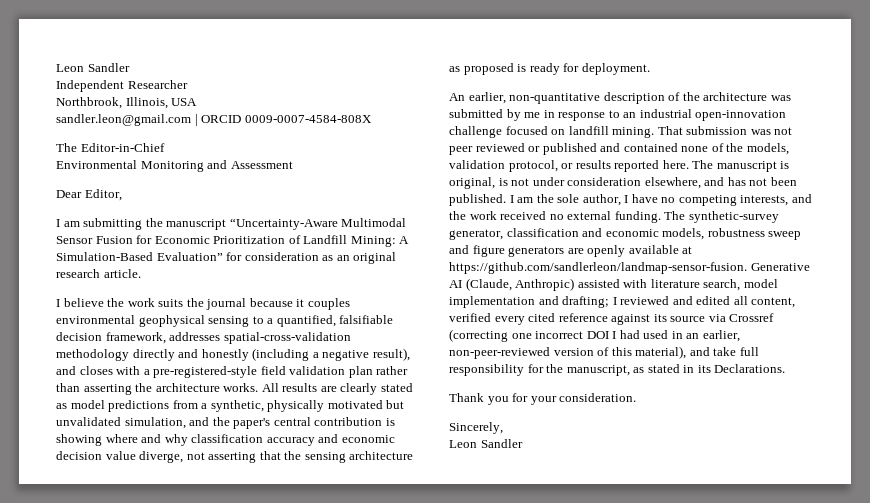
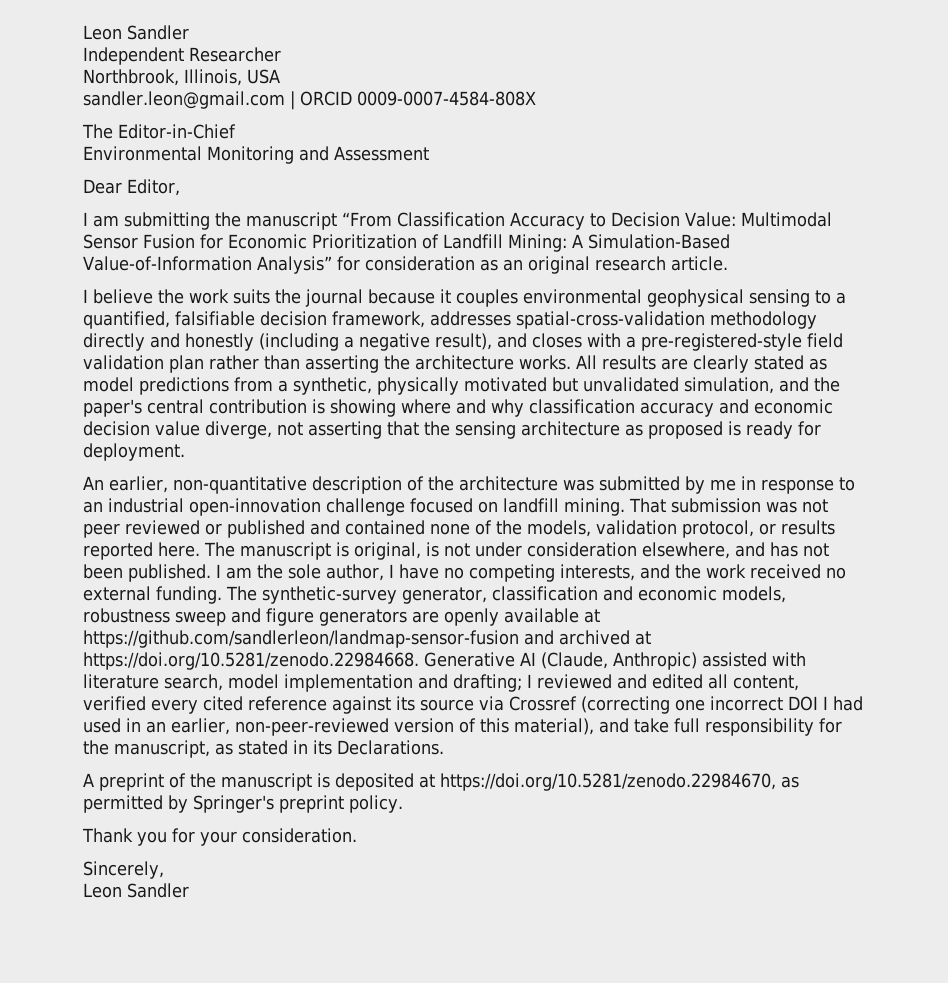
- I am submitting the manuscript “Uncertainty-Aware Multimodal Sensor Fusion for Economic Prioritization of Landfill Mining: A Simulation-Based Evaluation” for consideration as an original research article.
+ I am submitting the manuscript “From Classification Accuracy to Decision Value: Multimodal Sensor Fusion for Economic Prioritization of Landfill Mining: A Simulation-Based Value-of-Information Analysis” for consideration as an original research article.
- The synthetic-survey generator, classification and economic models, robustness sweep and figure generators are openly available at https://github.com/sandlerleon/landmap-sensor-fusion. Generative AI (Claude, Anthropic) assisted with literature search, model implementation and drafting;
+ The synthetic-survey generator, classification and economic models, robustness sweep and figure generators are openly available at https://github.com/sandlerleon/landmap-sensor-fusion and archived at https://doi.org/10.5281/zenodo.22984668. Generative AI (Claude, Anthropic) assisted with literature search, model implementation and drafting;
+ A preprint of the manuscript is deposited at https://doi.org/10.5281/zenodo.22984670, as permitted by Springer's preprint policy.

